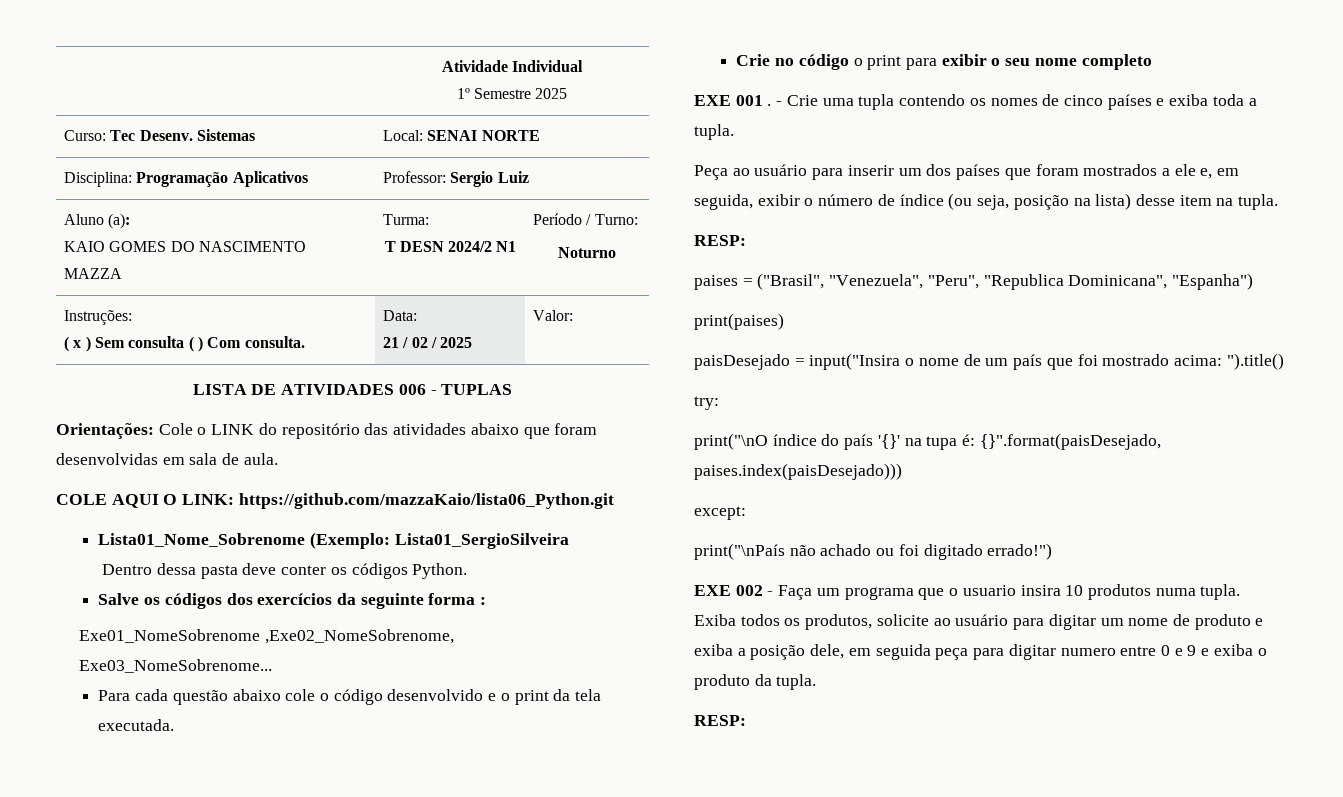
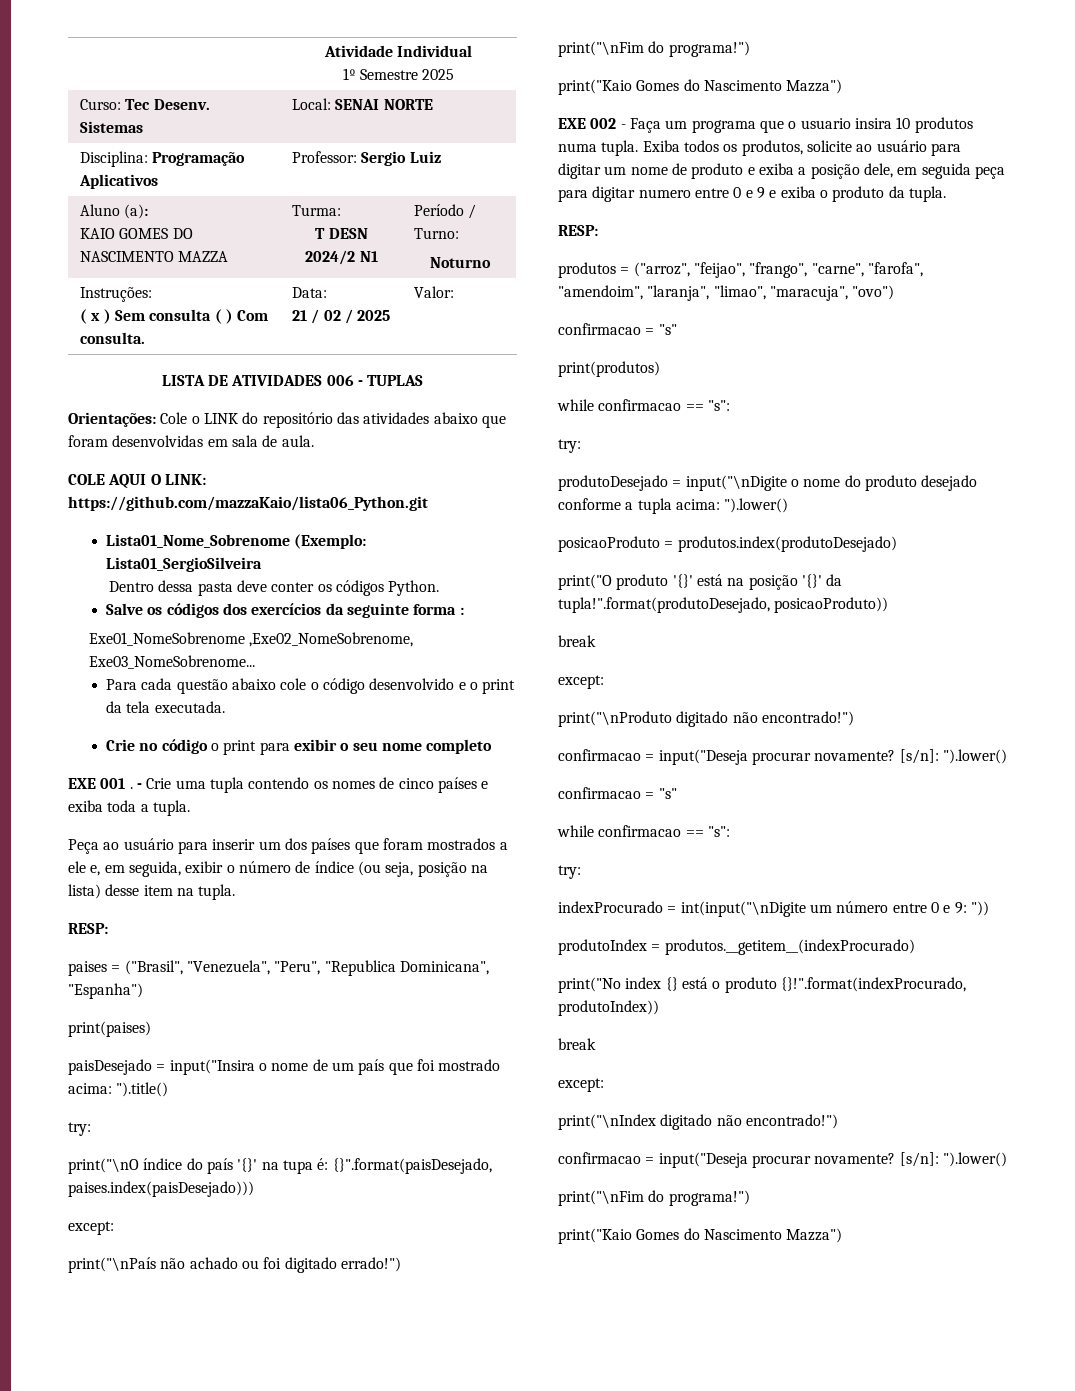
  print("\nPaís não achado ou foi digitado errado!")
+ print("\nFim do programa!")
+ print("Kaio Gomes do Nascimento Mazza")
+ produtos = ("arroz", "feijao", "frango", "carne", "farofa", "amendoim", "laranja", "limao", "maracuja", "ovo")
+ confirmacao = "s"
+ print(produtos)
+ while confirmacao == "s":
+ try:
+ produtoDesejado = input("\nDigite o nome do produto desejado conforme a tupla acima: ").lower()
+ posicaoProduto = produtos.index(produtoDesejado)
+ print("O produto '{}' está na posição '{}' da tupla!".format(produtoDesejado, posicaoProduto))
+ break
+ except:
+ print("\nProduto digitado não encontrado!")
+ confirmacao = input("Deseja procurar novamente? [s/n]: ").lower()
+ confirmacao = "s"
+ while confirmacao == "s":
+ try:
+ indexProcurado = int(input("\nDigite um número entre 0 e 9: "))
+ produtoIndex = produtos.__getitem__(indexProcurado)
+ print("No index {} está o produto {}!".format(indexProcurado, produtoIndex))
+ break
+ except:
+ print("\nIndex digitado não encontrado!")
+ confirmacao = input("Deseja procurar novamente? [s/n]: ").lower()
+ print("\nFim do programa!")
+ print("Kaio Gomes do Nascimento Mazza")

